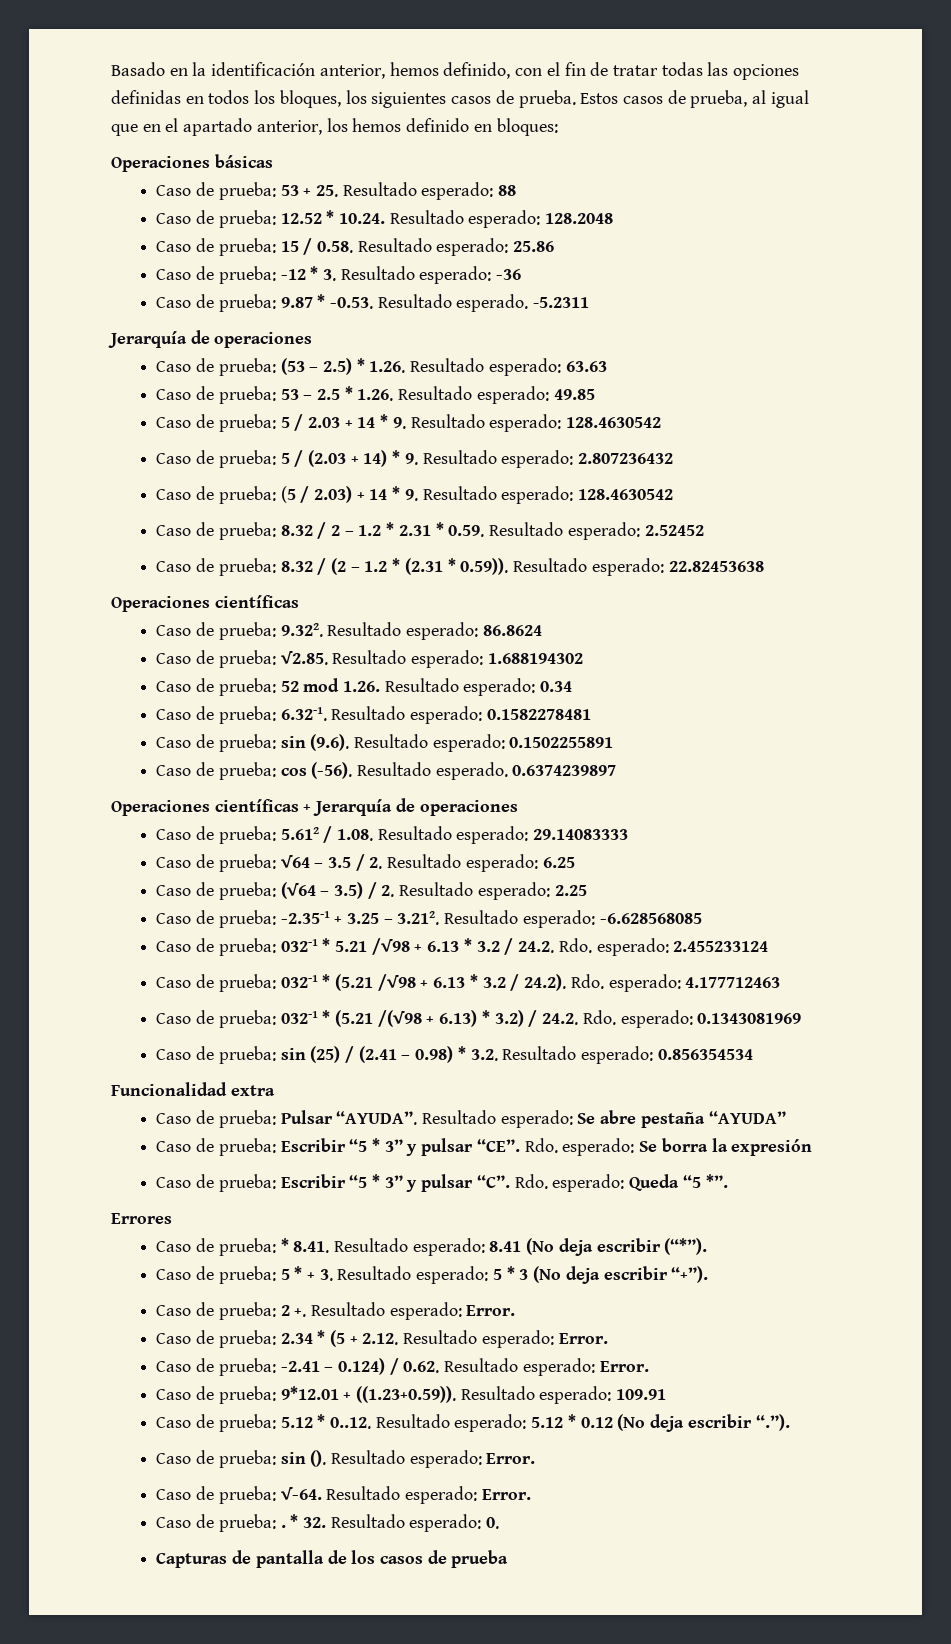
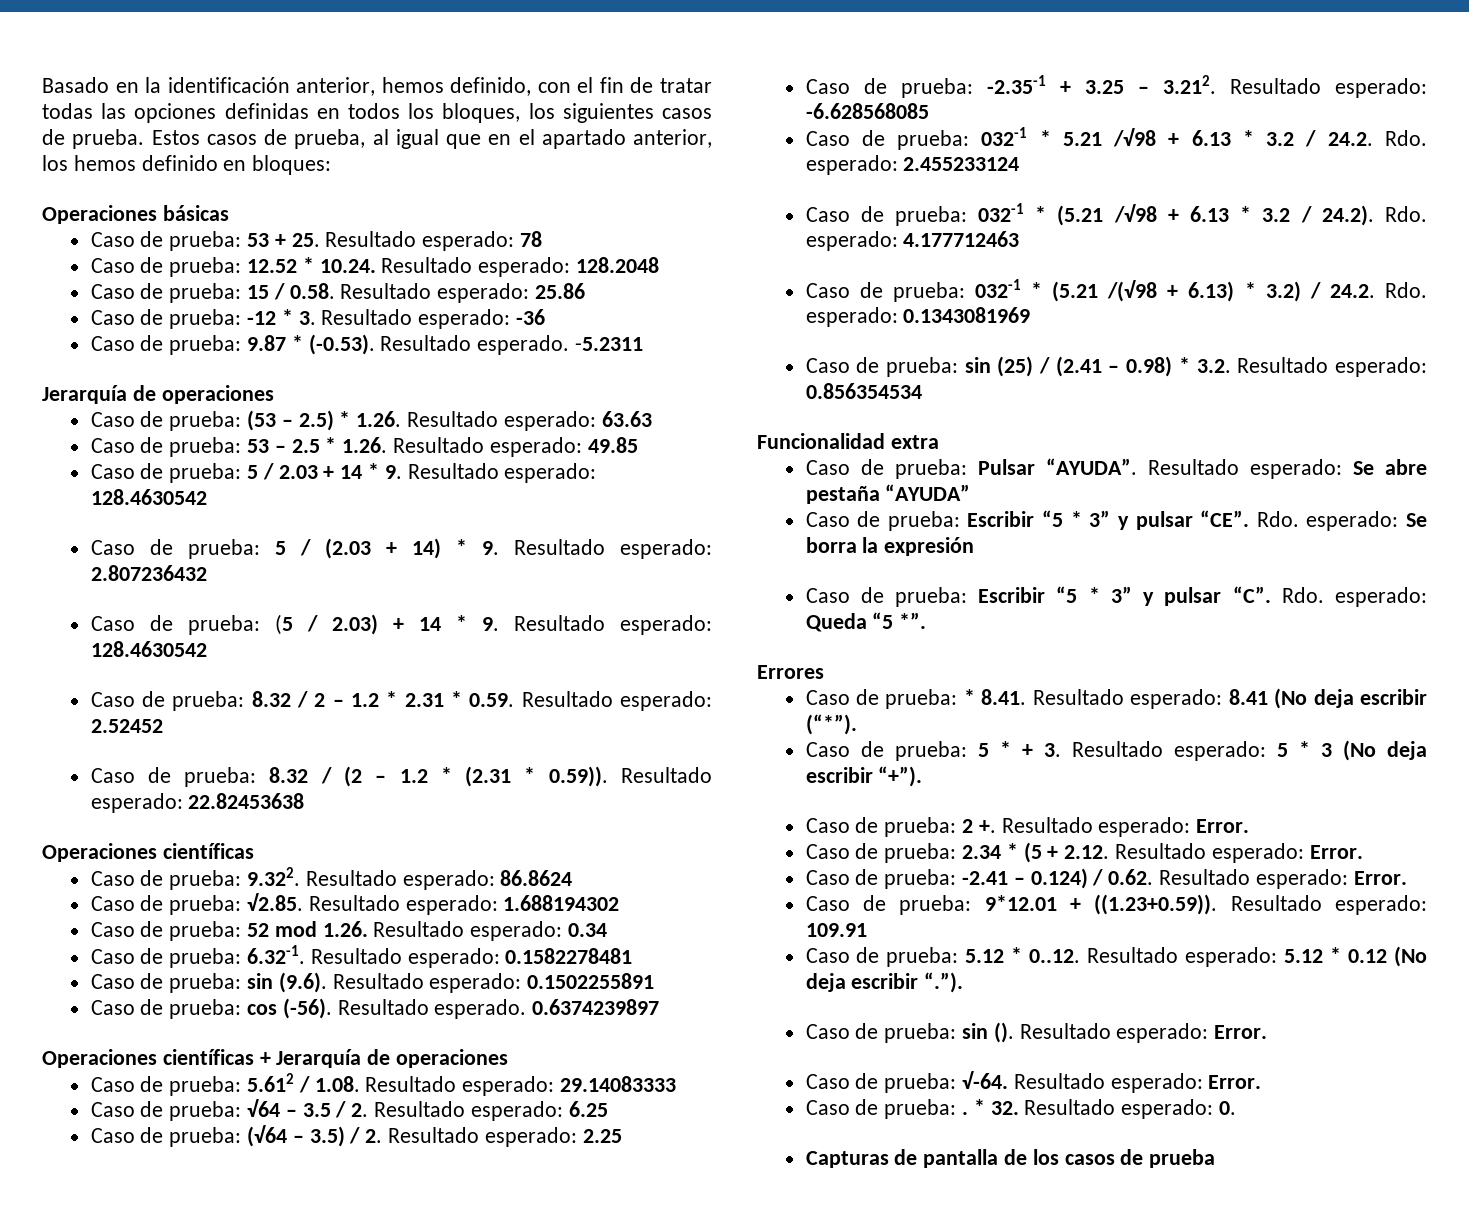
- Caso de prueba: 53 + 25. Resultado esperado: 88
+ Caso de prueba: 53 + 25. Resultado esperado: 78
- Caso de prueba: 9.87 * -0.53. Resultado esperado.
+ Caso de prueba: 9.87 * (-0.53). Resultado esperado.

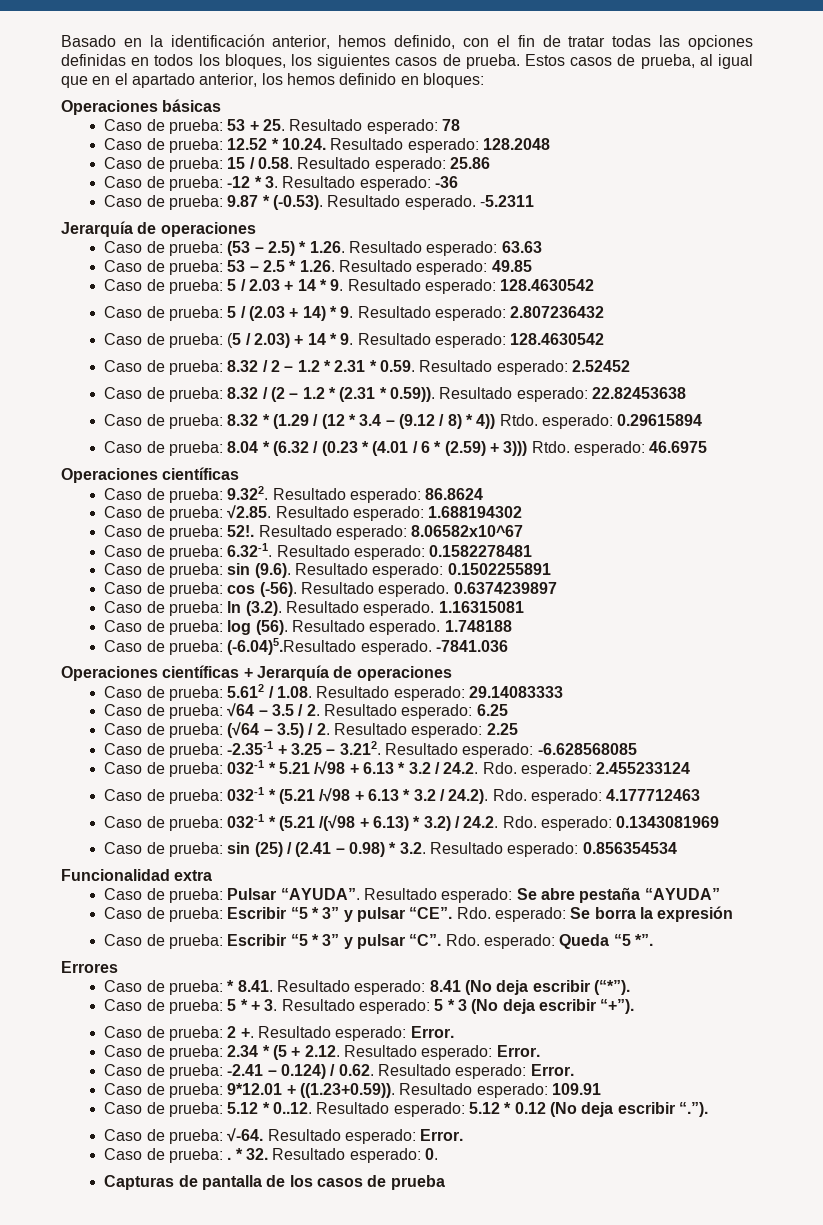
+ Caso de prueba: 8.32 * (1.29 / (12 * 3.4 – (9.12 / 8) * 4)) Rtdo. esperado: 0.29615894
+ Caso de prueba: 8.04 * (6.32 / (0.23 * (4.01 / 6 * (2.59) + 3))) Rtdo. esperado: 46.6975
- Caso de prueba: 52 mod 1.26. Resultado esperado: 0.34
+ Caso de prueba: 52!. Resultado esperado: 8.06582x10^67
+ Caso de prueba: ln (3.2). Resultado esperado. 1.16315081
+ Caso de prueba: log (56). Resultado esperado. 1.748188
+ Caso de prueba: (-6.04)5.Resultado esperado. -7841.036
- Caso de prueba: sin (). Resultado esperado: Error.

